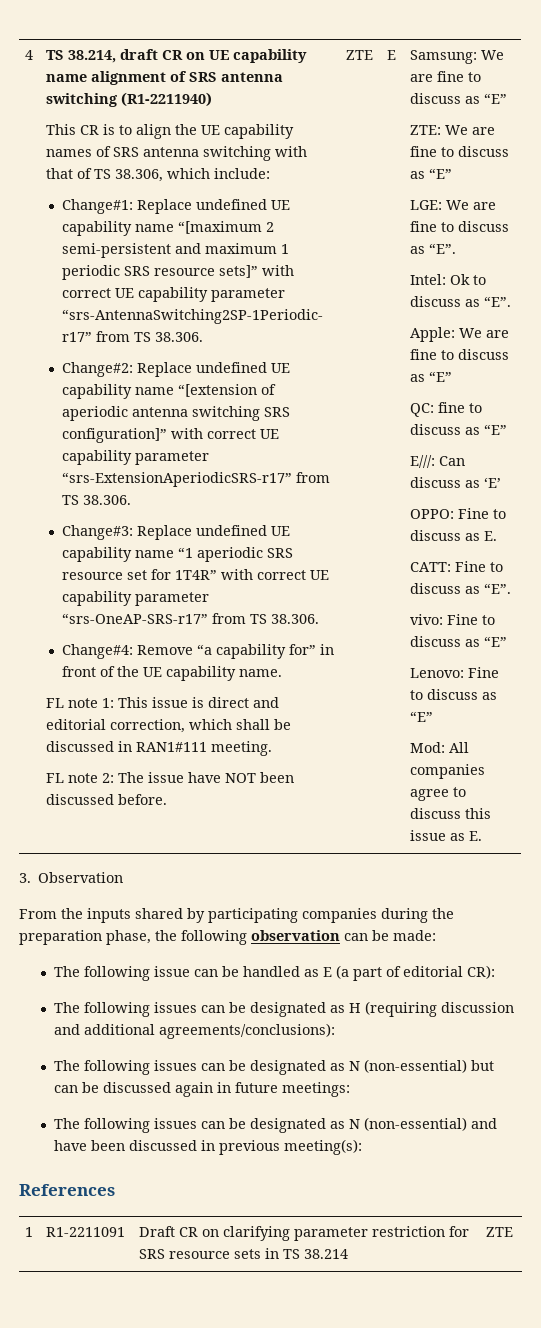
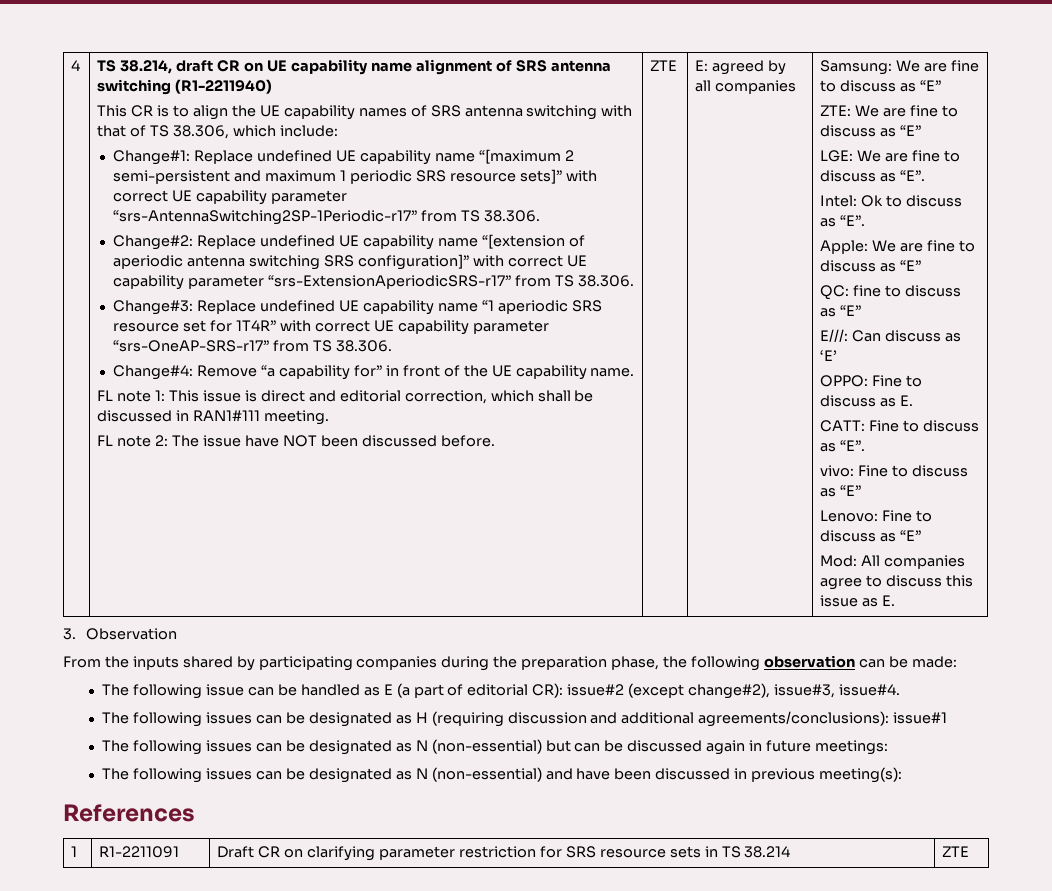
- ZTE | E
+ ZTE | E: agreed by all companies
- The following issue can be handled as E (a part of editorial CR):
+ The following issue can be handled as E (a part of editorial CR): issue#2 (except change#2), issue#3, issue#4.
- The following issues can be designated as H (requiring discussion and additional agreements/conclusions):
+ The following issues can be designated as H (requiring discussion and additional agreements/conclusions): issue#1

